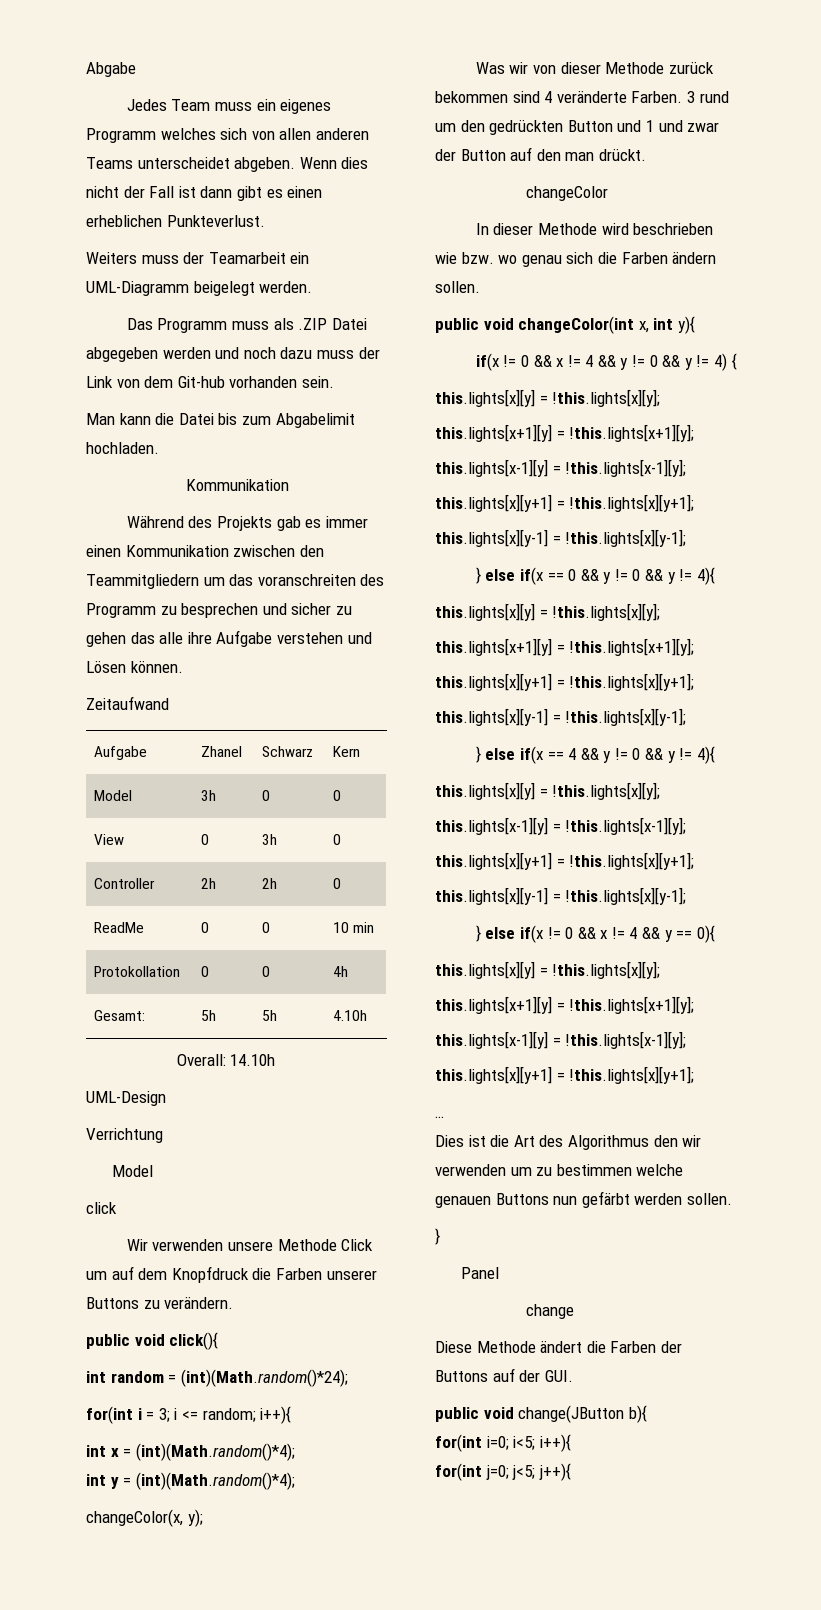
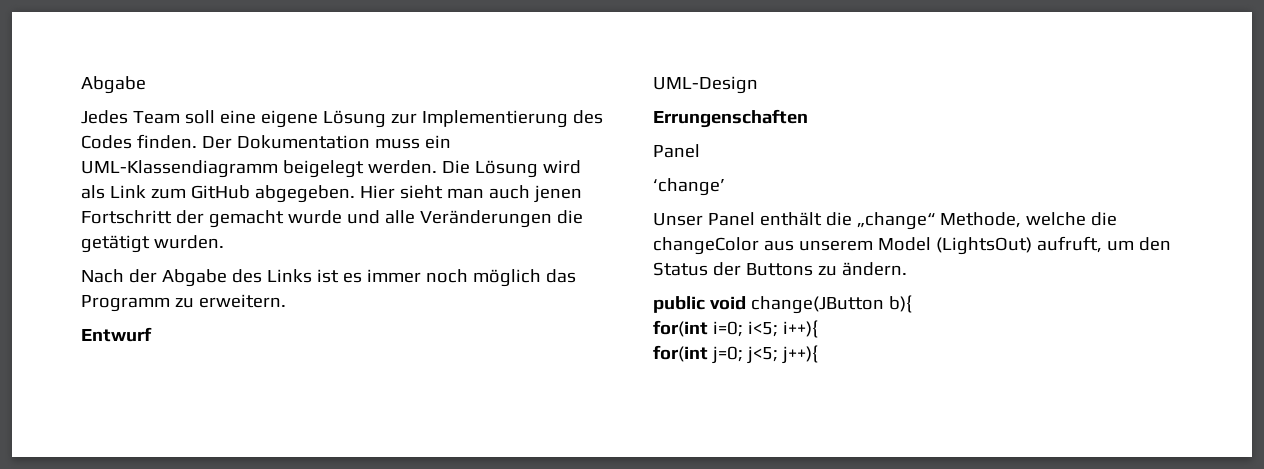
- Jedes Team muss ein eigenes Programm welches sich von allen anderen Teams unterscheidet abgeben. Wenn dies nicht der Fall ist dann gibt es einen erheblichen Punkteverlust.
- Weiters muss der Teamarbeit ein UML-Diagramm beigelegt werden.
- Das Programm muss als .ZIP Datei abgegeben werden und noch dazu muss der Link von dem Git-hub vorhanden sein.
- Man kann die Datei bis zum Abgabelimit hochladen.
- Kommunikation
- Während des Projekts gab es immer einen Kommunikation zwischen den Teammitgliedern um das voranschreiten des Programm zu besprechen und sicher zu gehen das alle ihre Aufgabe verstehen und Lösen können.
- Zeitaufwand
- Aufgabe | Zhanel | Schwarz | Kern
- Model | 3h | 0 | 0
- View | 0 | 3h | 0
- Controller | 2h | 2h | 0
- ReadMe | 0 | 0 | 10 min
- Protokollation | 0 | 0 | 4h
- Gesamt: | 5h | 5h | 4.10h
- Overall: 14.10h
+ Jedes Team soll eine eigene Lösung zur Implementierung des Codes finden. Der Dokumentation muss ein UML-Klassendiagramm beigelegt werden. Die Lösung wird als Link zum GitHub abgegeben. Hier sieht man auch jenen Fortschritt der gemacht wurde und alle Veränderungen die getätigt wurden.
+ Nach der Abgabe des Links ist es immer noch möglich das Programm zu erweitern.
+ Entwurf
  UML-Design
- Verrichtung
- Model
- click
- Wir verwenden unsere Methode Click um auf dem Knopfdruck die Farben unserer Buttons zu verändern.
- public void click(){
- int random = (int)(Math.random()*24);
- for(int i = 3; i <= random; i++){
- int x = (int)(Math.random()*4);
- int y = (int)(Math.random()*4);
- changeColor(x, y);
- Was wir von dieser Methode zurück bekommen sind 4 veränderte Farben. 3 rund um den gedrückten Button und 1 und zwar der Button auf den man drückt.
- changeColor
- In dieser Methode wird beschrieben wie bzw. wo genau sich die Farben ändern sollen.
- public void changeColor(int x, int y){
- if(x != 0 && x != 4 && y != 0 && y != 4) {
- this.lights[x][y] = !this.lights[x][y];
- this.lights[x+1][y] = !this.lights[x+1][y];
- this.lights[x-1][y] = !this.lights[x-1][y];
- this.lights[x][y+1] = !this.lights[x][y+1];
- this.lights[x][y-1] = !this.lights[x][y-1];
- } else if(x == 0 && y != 0 && y != 4){
- this.lights[x][y] = !this.lights[x][y];
- this.lights[x+1][y] = !this.lights[x+1][y];
- this.lights[x][y+1] = !this.lights[x][y+1];
- this.lights[x][y-1] = !this.lights[x][y-1];
- } else if(x == 4 && y != 0 && y != 4){
- this.lights[x][y] = !this.lights[x][y];
- this.lights[x-1][y] = !this.lights[x-1][y];
- this.lights[x][y+1] = !this.lights[x][y+1];
- this.lights[x][y-1] = !this.lights[x][y-1];
- } else if(x != 0 && x != 4 && y == 0){
- this.lights[x][y] = !this.lights[x][y];
- this.lights[x+1][y] = !this.lights[x+1][y];
- this.lights[x-1][y] = !this.lights[x-1][y];
- this.lights[x][y+1] = !this.lights[x][y+1];
- …
- Dies ist die Art des Algorithmus den wir verwenden um zu bestimmen welche genauen Buttons nun gefärbt werden sollen.
- }
+ Errungenschaften
  Panel
- change
- Diese Methode ändert die Farben der Buttons auf der GUI.
+ ‘change’
+ Unser Panel enthält die „change“ Methode, welche die changeColor aus unserem Model (LightsOut) aufruft, um den Status der Buttons zu ändern.

